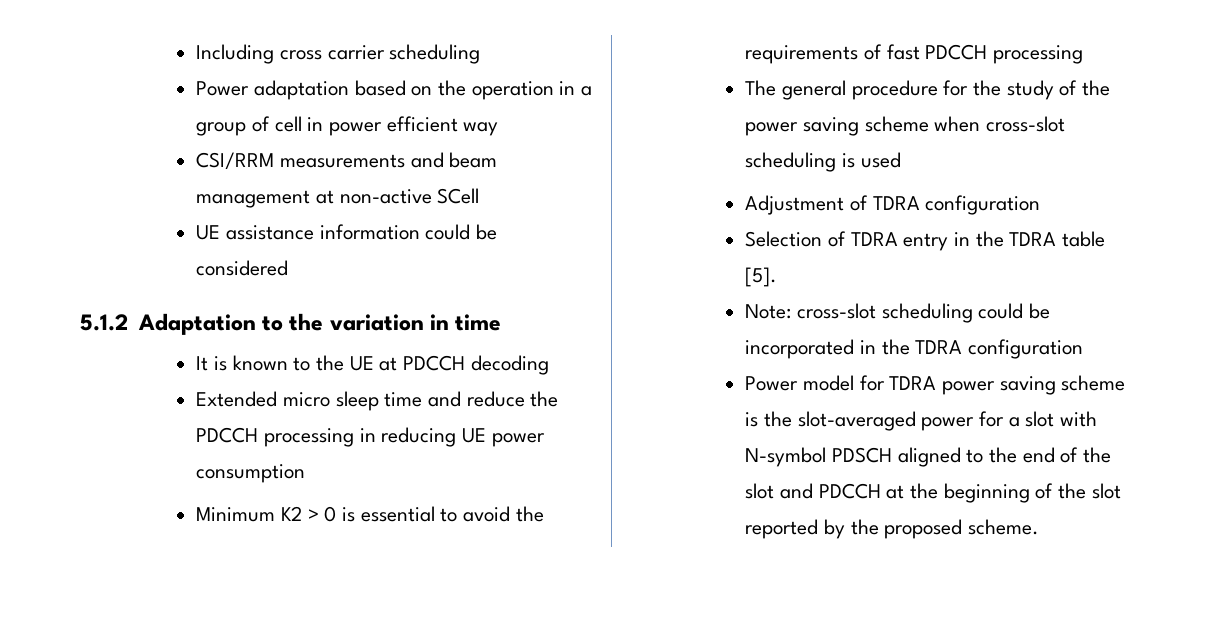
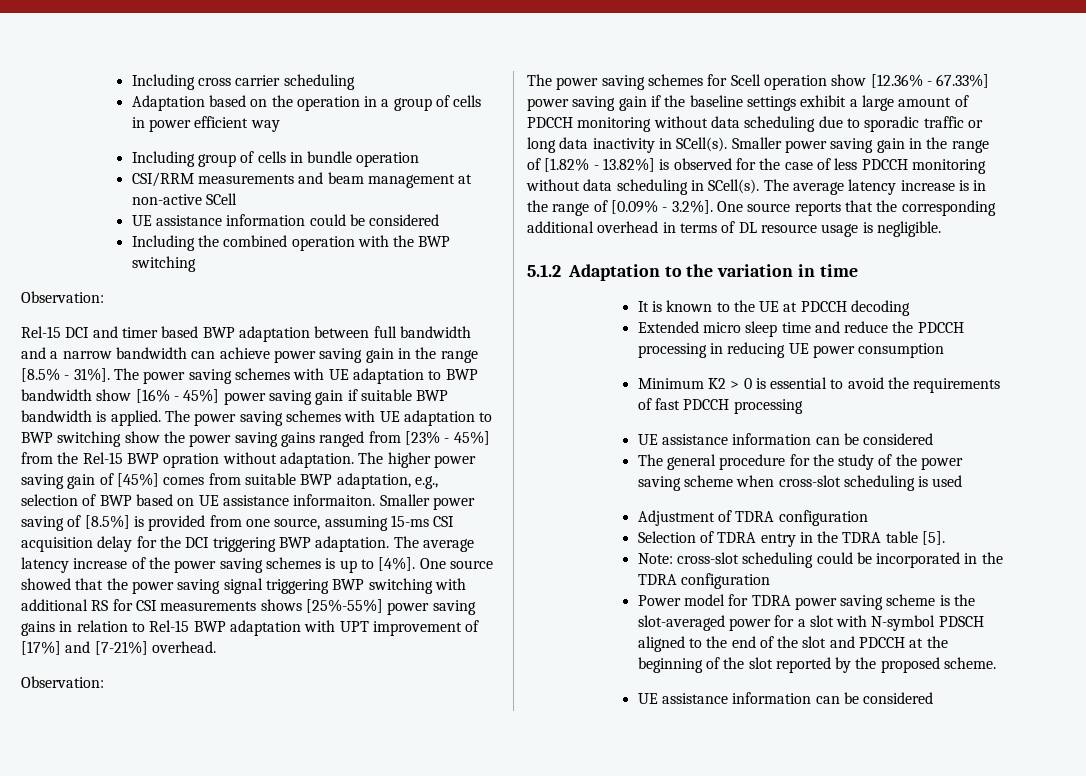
- Power adaptation based on the operation in a group of cell in power efficient way
+ Adaptation based on the operation in a group of cells in power efficient way
+ Including group of cells in bundle operation
+ Including the combined operation with the BWP switching
+ Observation:
+ Rel-15 DCI and timer based BWP adaptation between full bandwidth and a narrow bandwidth can achieve power saving gain in the range [8.5% - 31%]. The power saving schemes with UE adaptation to BWP bandwidth show [16% - 45%] power saving gain if suitable BWP bandwidth is applied. The power saving schemes with UE adaptation to BWP switching show the power saving gains ranged from [23% - 45%] from the Rel-15 BWP opration without adaptation. The higher power saving gain of [45%] comes from suitable BWP adaptation, e.g., selection of BWP based on UE assistance informaiton. Smaller power saving of [8.5%] is provided from one source, assuming 15-ms CSI acquisition delay for the DCI triggering BWP adaptation. The average latency increase of the power saving schemes is up to [4%]. One source showed that the power saving signal triggering BWP switching with additional RS for CSI measurements shows [25%-55%] power saving gains in relation to Rel-15 BWP adaptation with UPT improvement of [17%] and [7-21%] overhead.
+ Observation:
+ The power saving schemes for Scell operation show [12.36% - 67.33%] power saving gain if the baseline settings exhibit a large amount of PDCCH monitoring without data scheduling due to sporadic traffic or long data inactivity in SCell(s). Smaller power saving gain in the range of [1.82% - 13.82%] is observed for the case of less PDCCH monitoring without data scheduling in SCell(s). The average latency increase is in the range of [0.09% - 3.2%]. One source reports that the corresponding additional overhead in terms of DL resource usage is negligible.
  Minimum K2 > 0 is essential to avoid the requirements of fast PDCCH processing
+ UE assistance information can be considered
  Power model for TDRA power saving scheme is the slot-averaged power for a slot with N-symbol PDSCH aligned to the end of the slot and PDCCH at the beginning of the slot reported by the proposed scheme.
+ UE assistance information can be considered

